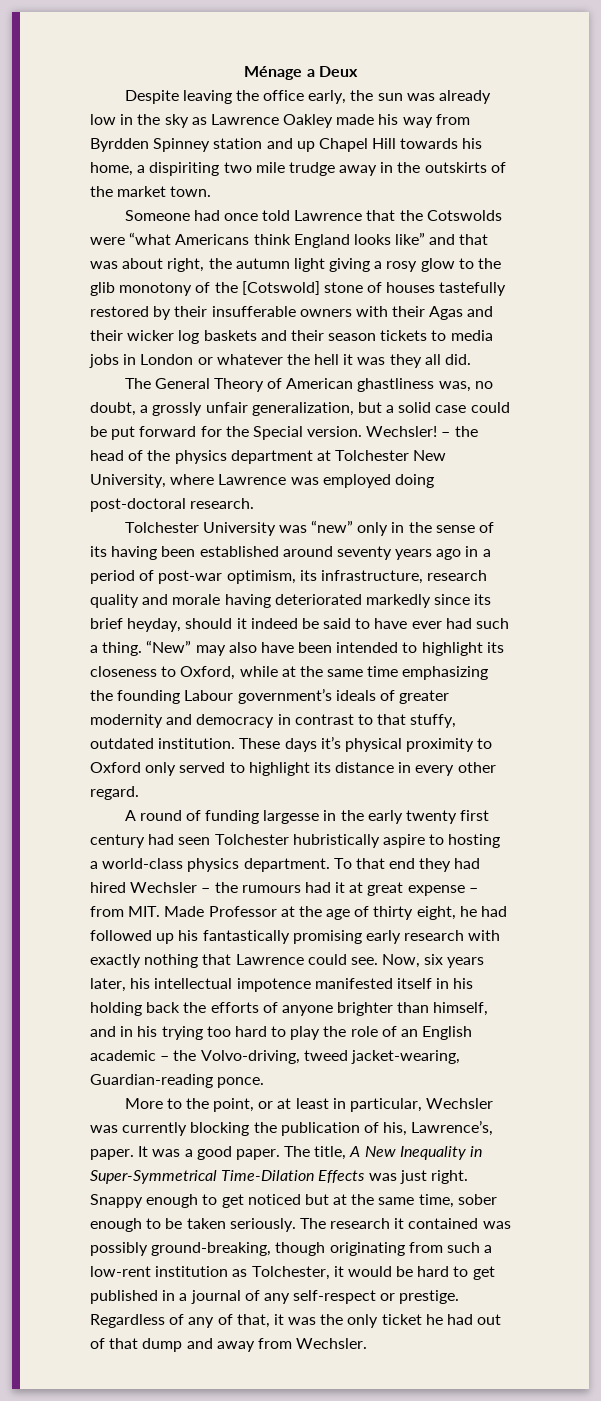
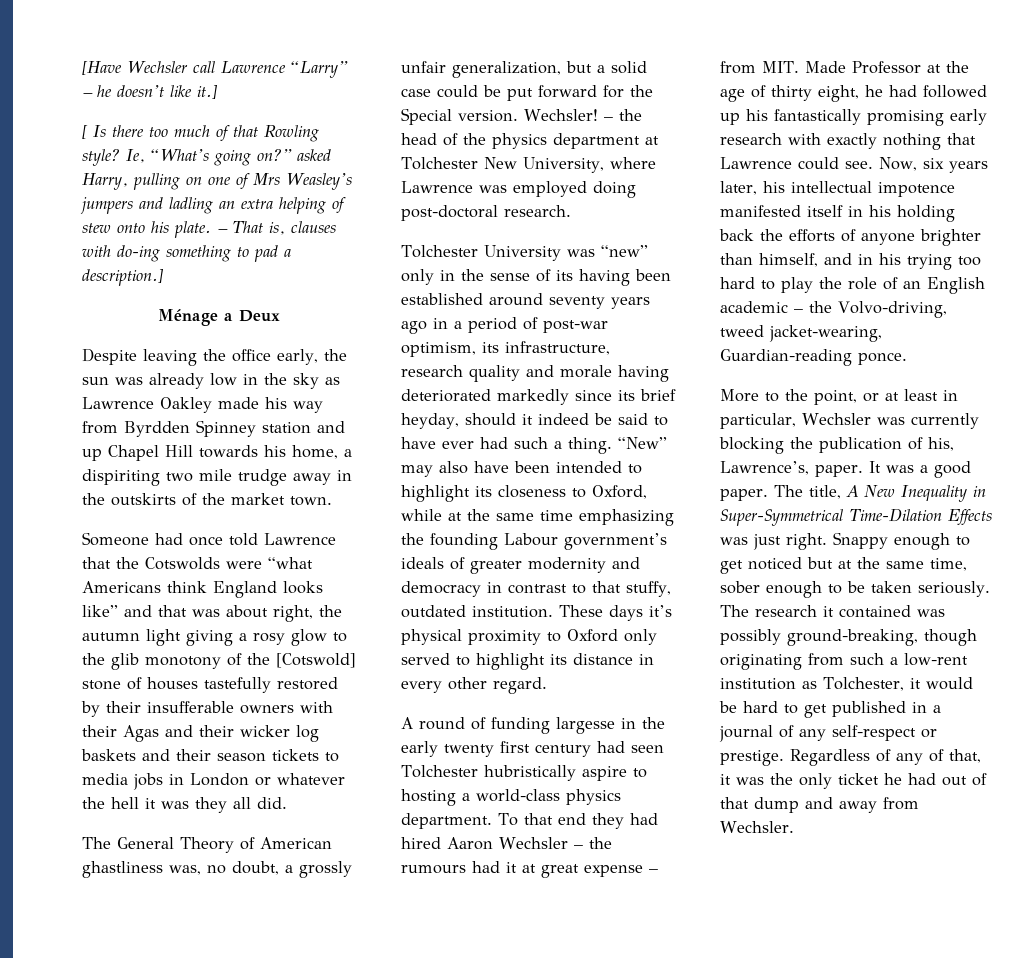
+ [Have Wechsler call Lawrence “Larry” – he doesn’t like it.]
+ [ Is there too much of that Rowling style? Ie, “What’s going on?” asked Harry, pulling on one of Mrs Weasley’s jumpers and ladling an extra helping of stew onto his plate. – That is, clauses with do-ing something to pad a description.]
- To that end they had hired Wechsler – the rumours had it at great expense – from MIT. Made Professor at the age of thirty eight, he had followed up his fantastically promising early research with exactly nothing that Lawrence could see.
+ To that end they had hired Aaron Wechsler – the rumours had it at great expense – from MIT. Made Professor at the age of thirty eight, he had followed up his fantastically promising early research with exactly nothing that Lawrence could see.

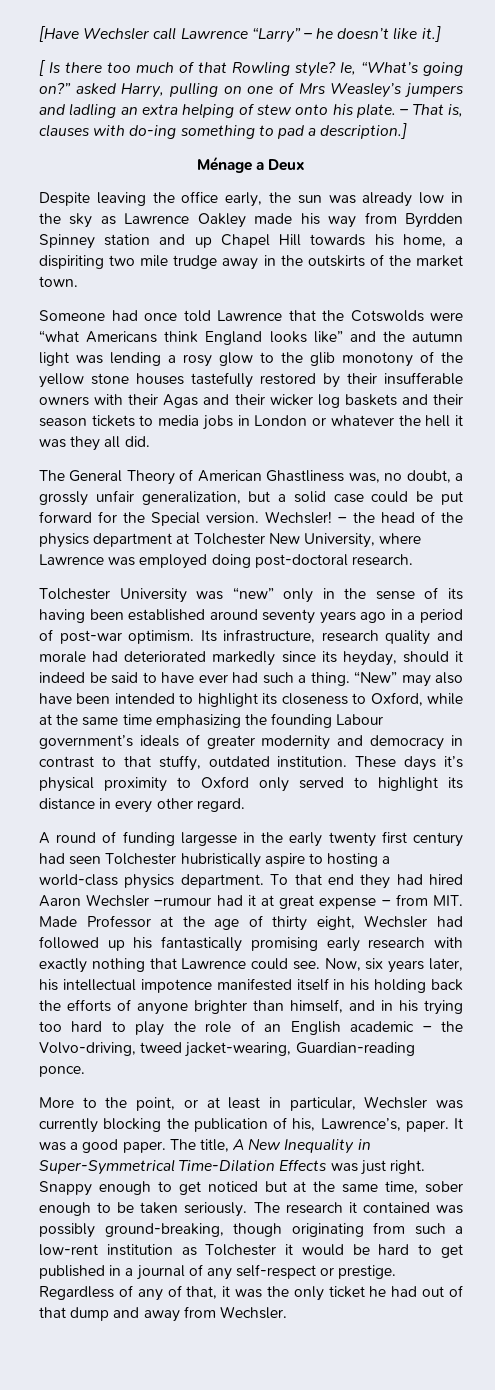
- Someone had once told Lawrence that the Cotswolds were “what Americans think England looks like” and that was about right, the autumn light giving a rosy glow to the glib monotony of the [Cotswold] stone of houses tastefully restored by their insufferable owners with their Agas and their wicker log baskets and their season tickets to media jobs in London or whatever the hell it was they all did.
+ Someone had once told Lawrence that the Cotswolds were “what Americans think England looks like” and the autumn light was lending a rosy glow to the glib monotony of the yellow stone houses tastefully restored by their insufferable owners with their Agas and their wicker log baskets and their season tickets to media jobs in London or whatever the hell it was they all did.
- The General Theory of American ghastliness was, no doubt, a grossly unfair generalization, but a solid case could be put forward for the Special version.
+ The General Theory of American Ghastliness was, no doubt, a grossly unfair generalization, but a solid case could be put forward for the Special version.
- Tolchester University was “new” only in the sense of its having been established around seventy years ago in a period of post-war optimism, its infrastructure, research quality and morale having deteriorated markedly since its brief heyday, should it indeed be said to have ever had such a thing.
+ Tolchester University was “new” only in the sense of its having been established around seventy years ago in a period of post-war optimism. Its infrastructure, research quality and morale had deteriorated markedly since its heyday, should it indeed be said to have ever had such a thing.
- To that end they had hired Aaron Wechsler – the rumours had it at great expense – from MIT. Made Professor at the age of thirty eight, he had followed up his fantastically promising early research with exactly nothing that Lawrence could see.
+ To that end they had hired Aaron Wechsler –rumour had it at great expense – from MIT. Made Professor at the age of thirty eight, Wechsler had followed up his fantastically promising early research with exactly nothing that Lawrence could see.
- The research it contained was possibly ground-breaking, though originating from such a low-rent institution as Tolchester, it would be hard to get published in a journal of any self-respect or prestige.
+ The research it contained was possibly ground-breaking, though originating from such a low-rent institution as Tolchester it would be hard to get published in a journal of any self-respect or prestige.

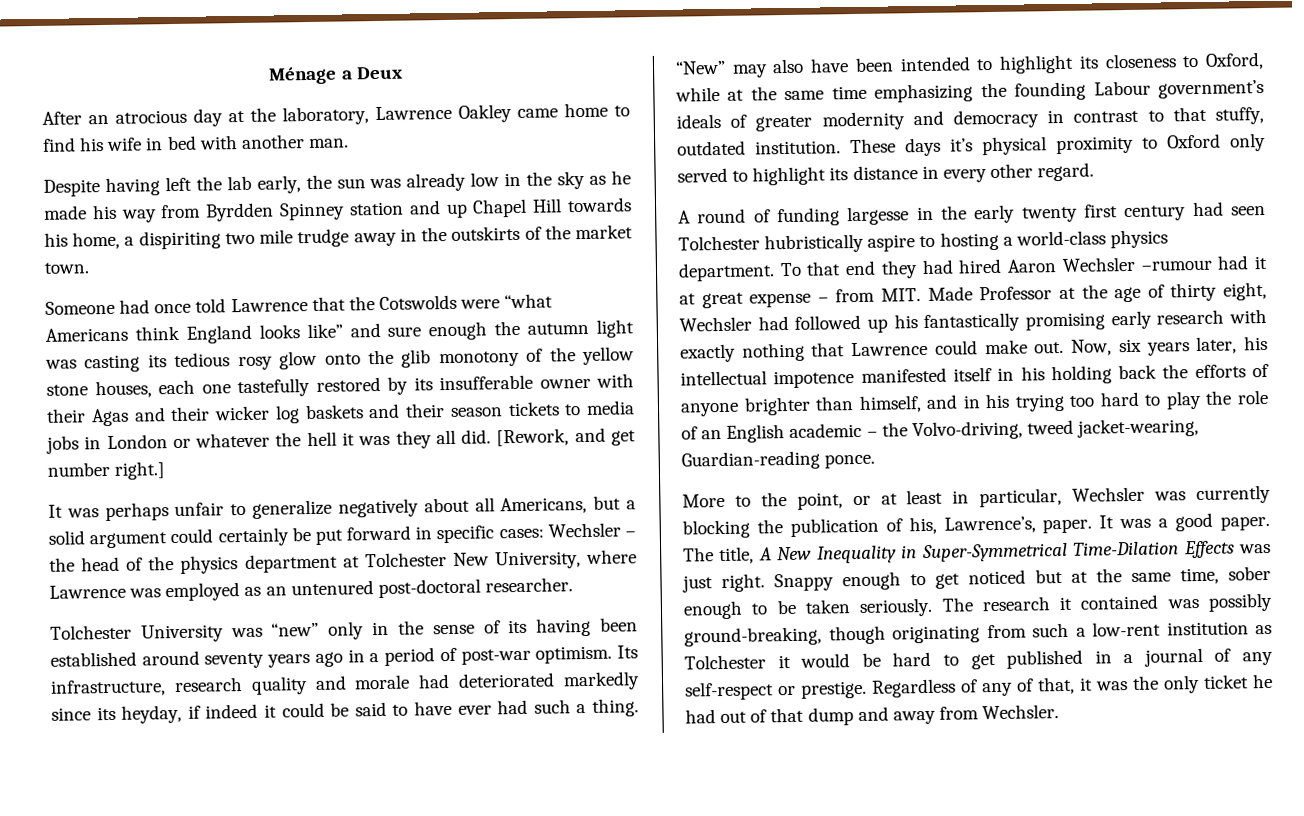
- [Have Wechsler call Lawrence “Larry” – he doesn’t like it.]
- [ Is there too much of that Rowling style? Ie, “What’s going on?” asked Harry, pulling on one of Mrs Weasley’s jumpers and ladling an extra helping of stew onto his plate. – That is, clauses with do-ing something to pad a description.]
  Ménage a Deux
- Despite leaving the office early, the sun was already low in the sky as Lawrence Oakley made his way from Byrdden Spinney station and up Chapel Hill towards his home, a dispiriting two mile trudge away in the outskirts of the market town.
+ After an atrocious day at the laboratory, Lawrence Oakley came home to find his wife in bed with another man.
+ Despite having left the lab early, the sun was already low in the sky as he made his way from Byrdden Spinney station and up Chapel Hill towards his home, a dispiriting two mile trudge away in the outskirts of the market town.
- Someone had once told Lawrence that the Cotswolds were “what Americans think England looks like” and the autumn light was lending a rosy glow to the glib monotony of the yellow stone houses tastefully restored by their insufferable owners with their Agas and their wicker log baskets and their season tickets to media jobs in London or whatever the hell it was they all did.
- The General Theory of American Ghastliness was, no doubt, a grossly unfair generalization, but a solid case could be put forward for the Special version. Wechsler! – the head of the physics department at Tolchester New University, where Lawrence was employed doing post-doctoral research.
+ Someone had once told Lawrence that the Cotswolds were “what Americans think England looks like” and sure enough the autumn light was casting its tedious rosy glow onto the glib monotony of the yellow stone houses, each one tastefully restored by its insufferable owner with their Agas and their wicker log baskets and their season tickets to media jobs in London or whatever the hell it was they all did. [Rework, and get number right.]
+ It was perhaps unfair to generalize negatively about all Americans, but a solid argument could certainly be put forward in specific cases: Wechsler – the head of the physics department at Tolchester New University, where Lawrence was employed as an untenured post-doctoral researcher.
- Its infrastructure, research quality and morale had deteriorated markedly since its heyday, should it indeed be said to have ever had such a thing.
+ Its infrastructure, research quality and morale had deteriorated markedly since its heyday, if indeed it could be said to have ever had such a thing.
- To that end they had hired Aaron Wechsler –rumour had it at great expense – from MIT. Made Professor at the age of thirty eight, Wechsler had followed up his fantastically promising early research with exactly nothing that Lawrence could see.
+ To that end they had hired Aaron Wechsler –rumour had it at great expense – from MIT. Made Professor at the age of thirty eight, Wechsler had followed up his fantastically promising early research with exactly nothing that Lawrence could make out.

